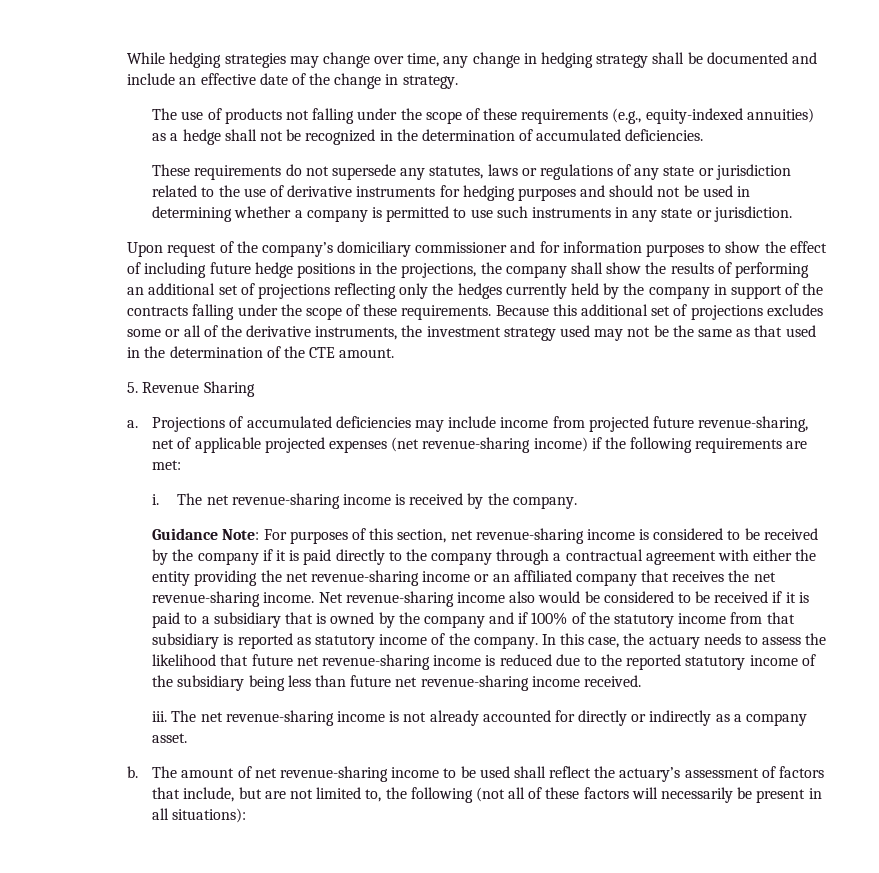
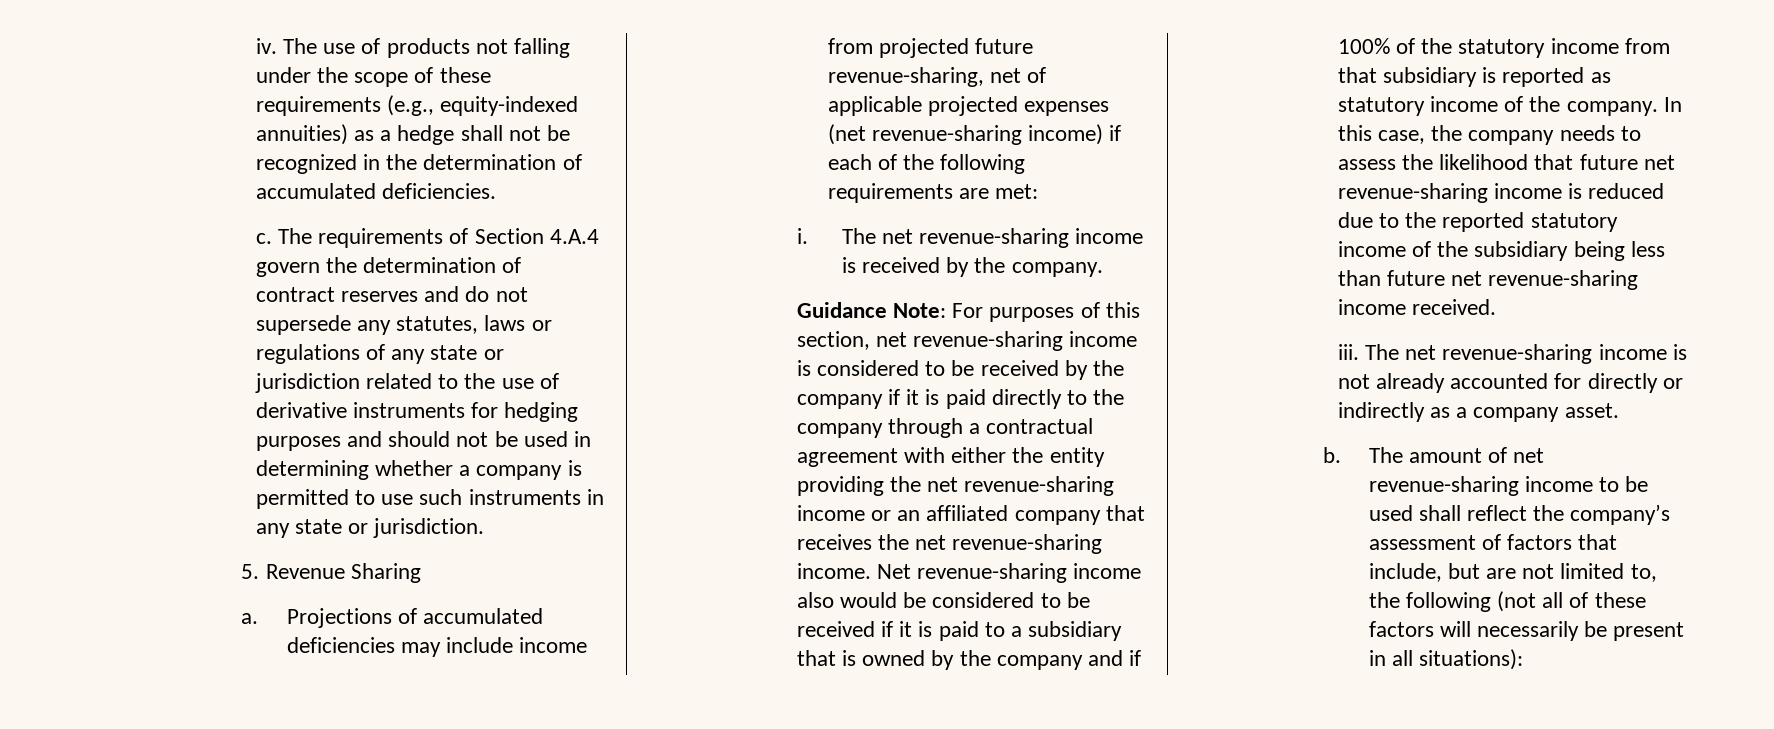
- While hedging strategies may change over time, any change in hedging strategy shall be documented and include an effective date of the change in strategy.
- The use of products not falling under the scope of these requirements (e.g., equity-indexed annuities) as a hedge shall not be recognized in the determination of accumulated deficiencies.
+ iv. The use of products not falling under the scope of these requirements (e.g., equity-indexed annuities) as a hedge shall not be recognized in the determination of accumulated deficiencies.
- These requirements do not supersede any statutes, laws or regulations of any state or jurisdiction related to the use of derivative instruments for hedging purposes and should not be used in determining whether a company is permitted to use such instruments in any state or jurisdiction.
+ c. The requirements of Section 4.A.4 govern the determination of contract reserves and do not supersede any statutes, laws or regulations of any state or jurisdiction related to the use of derivative instruments for hedging purposes and should not be used in determining whether a company is permitted to use such instruments in any state or jurisdiction.
- Upon request of the company’s domiciliary commissioner and for information purposes to show the effect of including future hedge positions in the projections, the company shall show the results of performing an additional set of projections reflecting only the hedges currently held by the company in support of the contracts falling under the scope of these requirements. Because this additional set of projections excludes some or all of the derivative instruments, the investment strategy used may not be the same as that used in the determination of the CTE amount.
- Projections of accumulated deficiencies may include income from projected future revenue-sharing, net of applicable projected expenses (net revenue-sharing income) if the following requirements are met:
+ Projections of accumulated deficiencies may include income from projected future revenue-sharing, net of applicable projected expenses (net revenue-sharing income) if each of the following requirements are met:
- In this case, the actuary needs to assess the likelihood that future net revenue-sharing income is reduced due to the reported statutory income of the subsidiary being less than future net revenue-sharing income received.
+ In this case, the company needs to assess the likelihood that future net revenue-sharing income is reduced due to the reported statutory income of the subsidiary being less than future net revenue-sharing income received.
- The amount of net revenue-sharing income to be used shall reflect the actuary’s assessment of factors that include, but are not limited to, the following (not all of these factors will necessarily be present in all situations):
+ The amount of net revenue-sharing income to be used shall reflect the company’s assessment of factors that include, but are not limited to, the following (not all of these factors will necessarily be present in all situations):

